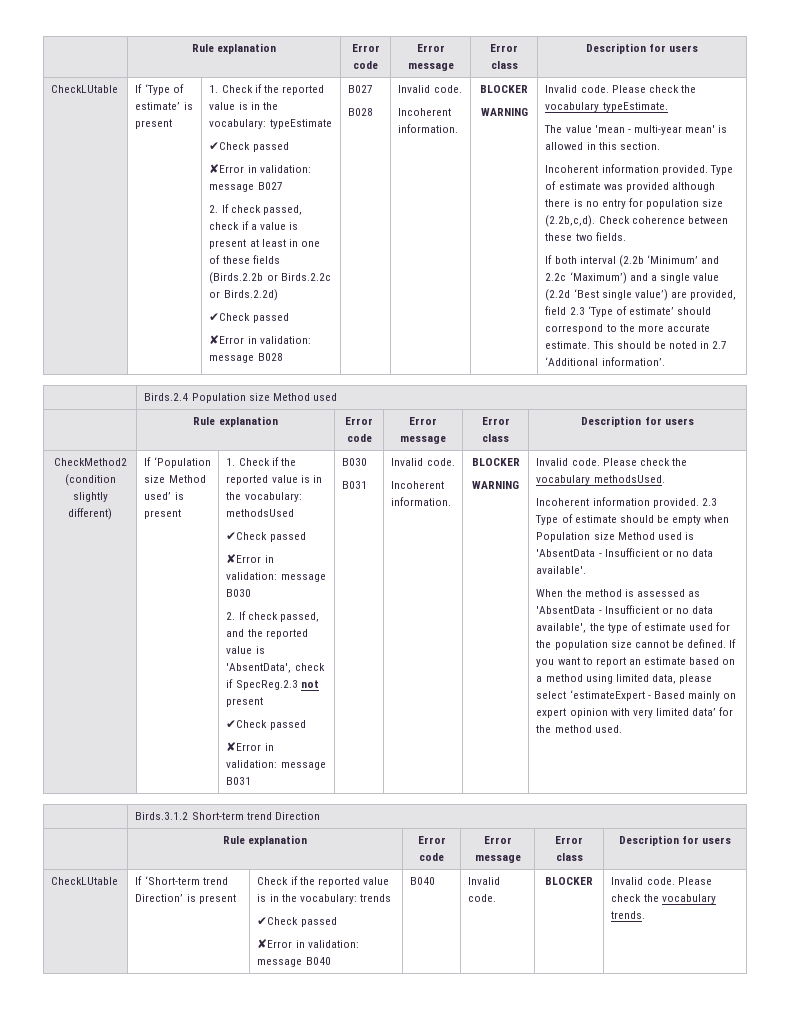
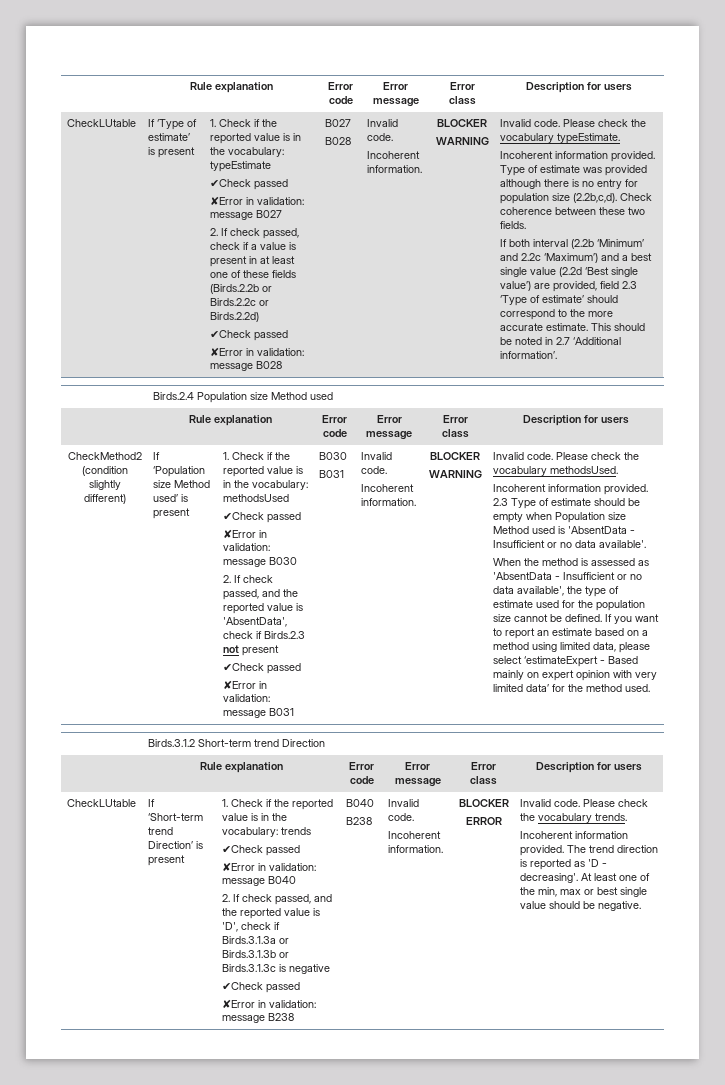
- 2. If check passed, check if a value is present at least in one of these fields (Birds.2.2b or Birds.2.2c or Birds.2.2d)
+ 2. If check passed, check if a value is present in at least one of these fields (Birds.2.2b or Birds.2.2c or Birds.2.2d)
- The value 'mean - multi-year mean' is allowed in this section.
- If both interval (2.2b ‘Minimum’ and 2.2c ‘Maximum’) and a single value (2.2d ‘Best single value’) are provided, field 2.3 ‘Type of estimate’ should correspond to the more accurate estimate.
+ If both interval (2.2b ‘Minimum’ and 2.2c ‘Maximum’) and a best single value (2.2d ‘Best single value’) are provided, field 2.3 ‘Type of estimate’ should correspond to the more accurate estimate.
- 2. If check passed, and the reported value is 'AbsentData', check if SpecReg.2.3 not present
+ 2. If check passed, and the reported value is 'AbsentData', check if Birds.2.3 not present
- Check if the reported value is in the vocabulary: trends
+ 1. Check if the reported value is in the vocabulary: trends
- B040 | Invalid code. | BLOCKER
+ 2. If check passed, and the reported value is 'D', check if Birds.3.1.3a or Birds.3.1.3b or Birds.3.1.3c is negative
+ ✔Check passed
+ ✘Error in validation: message B238 | B040
+ B238 | Invalid code.
+ Incoherent information. | BLOCKER
+ ERROR
+ Incoherent information provided. The trend direction is reported as 'D - decreasing'. At least one of the min, max or best single value should be negative.

